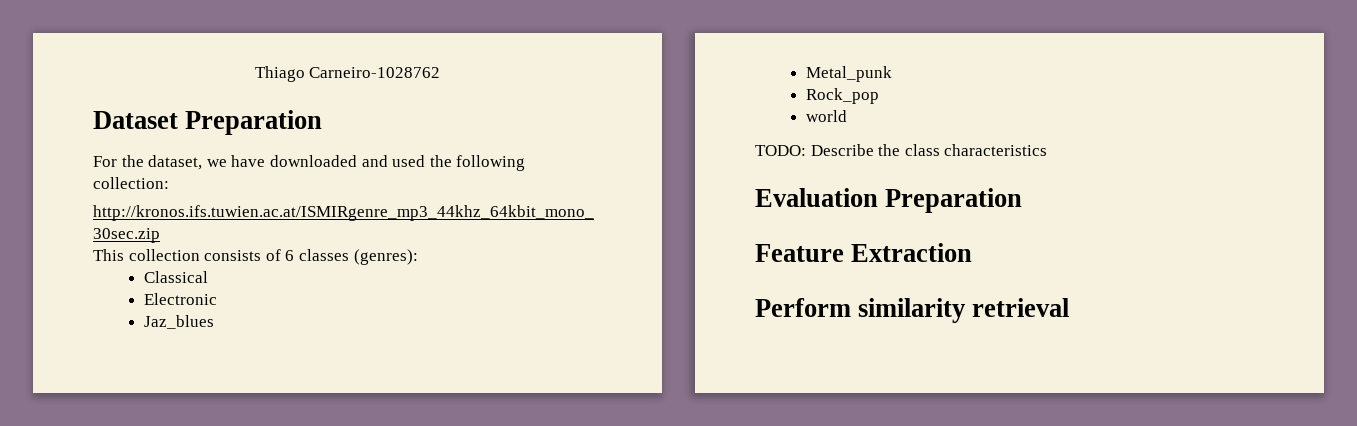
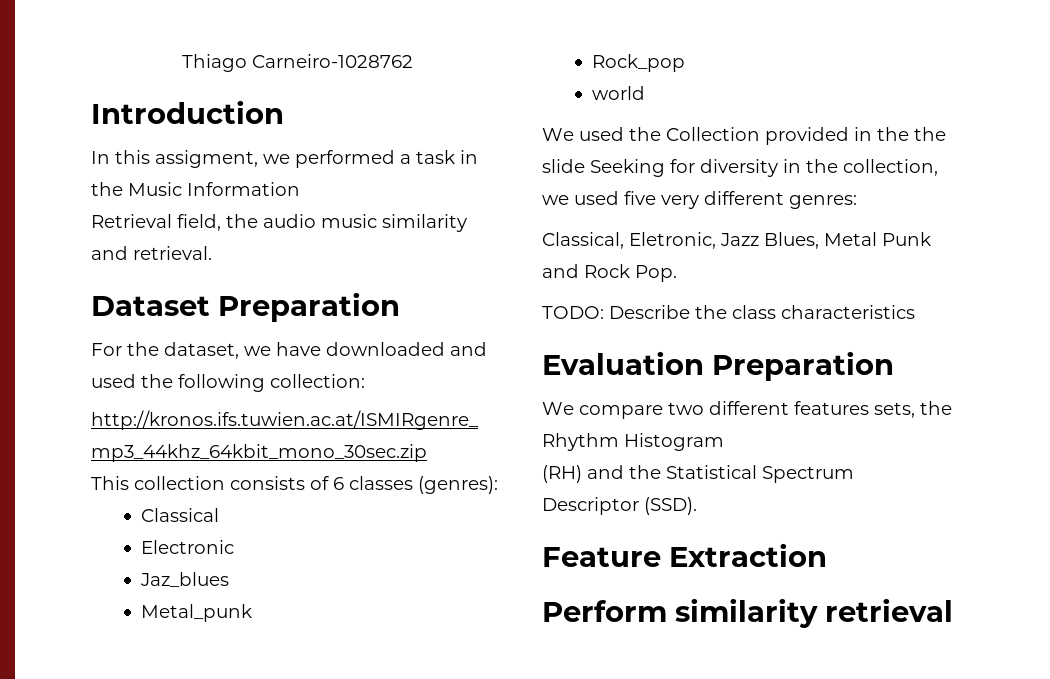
+ Introduction
+ In this assigment, we performed a task in the Music Information
+ Retrieval field, the audio music similarity and retrieval.
+ We used the Collection provided in the the slide Seeking for diversity in the collection, we used five very different genres:
+ Classical, Eletronic, Jazz Blues, Metal Punk and Rock Pop.
+ We compare two different features sets, the Rhythm Histogram
+ (RH) and the Statistical Spectrum Descriptor (SSD).

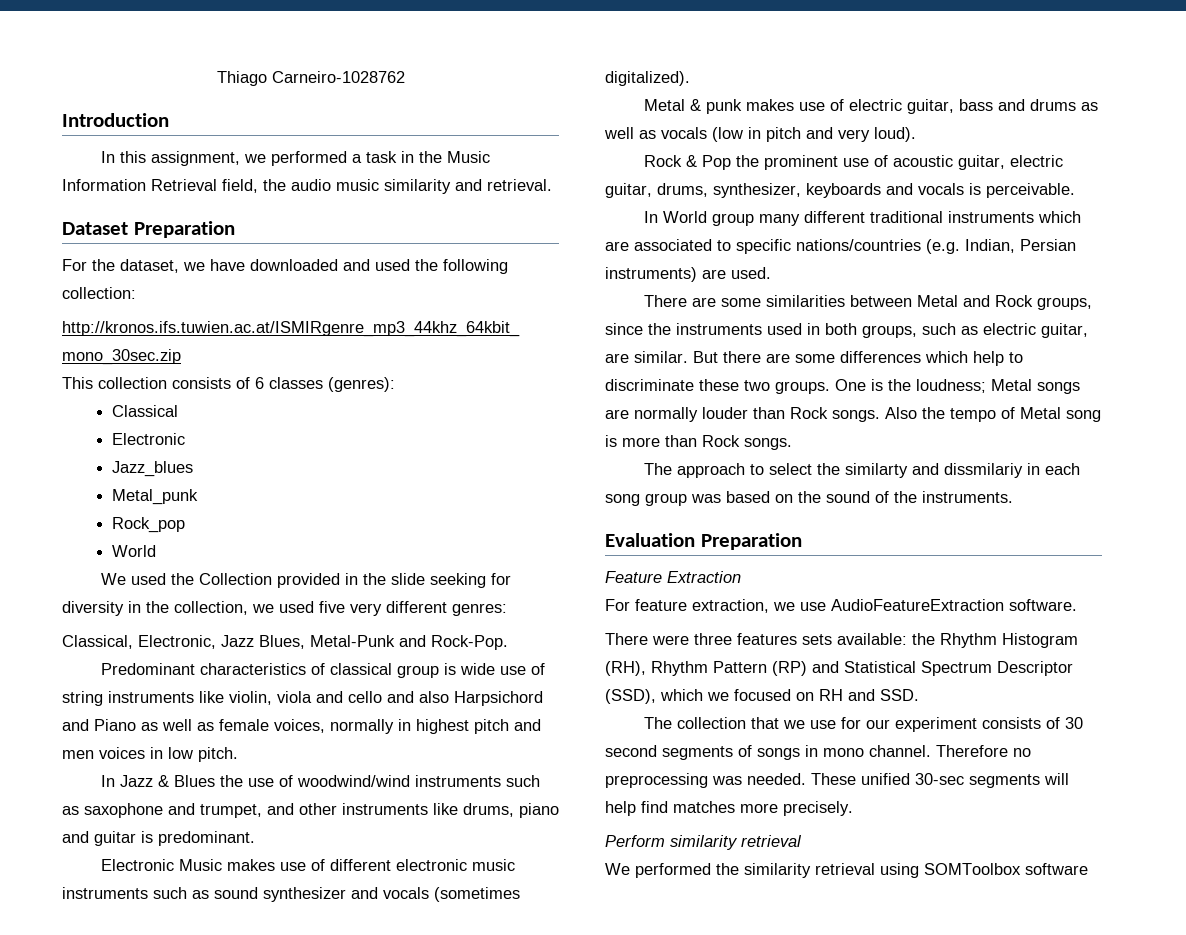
- In this assigment, we performed a task in the Music Information
- Retrieval field, the audio music similarity and retrieval.
+ In this assignment, we performed a task in the Music Information Retrieval field, the audio music similarity and retrieval.
- Jaz_blues
+ Jazz_blues
  Rock_pop
- world
+ World
- We used the Collection provided in the the slide Seeking for diversity in the collection, we used five very different genres:
+ We used the Collection provided in the slide seeking for diversity in the collection, we used five very different genres:
- Classical, Eletronic, Jazz Blues, Metal Punk and Rock Pop.
- TODO: Describe the class characteristics
+ Classical, Electronic, Jazz Blues, Metal-Punk and Rock-Pop.
+ Predominant characteristics of classical group is wide use of string instruments like violin, viola and cello and also Harpsichord and Piano as well as female voices, normally in highest pitch and men voices in low pitch.
+ In Jazz & Blues the use of woodwind/wind instruments such as saxophone and trumpet, and other instruments like drums, piano and guitar is predominant.
+ Electronic Music makes use of different electronic music instruments such as sound synthesizer and vocals (sometimes digitalized).
+ Metal & punk makes use of electric guitar, bass and drums as well as vocals (low in pitch and very loud).
+ Rock & Pop the prominent use of acoustic guitar, electric guitar, drums, synthesizer, keyboards and vocals is perceivable.
+ In World group many different traditional instruments which are associated to specific nations/countries (e.g. Indian, Persian instruments) are used.
+ There are some similarities between Metal and Rock groups, since the instruments used in both groups, such as electric guitar, are similar. But there are some differences which help to discriminate these two groups. One is the loudness; Metal songs are normally louder than Rock songs. Also the tempo of Metal song is more than Rock songs.
+ The approach to select the similarty and dissmilariy in each song group was based on the sound of the instruments.
  Evaluation Preparation
- We compare two different features sets, the Rhythm Histogram
- (RH) and the Statistical Spectrum Descriptor (SSD).
  Feature Extraction
+ For feature extraction, we use AudioFeatureExtraction software.
+ There were three features sets available: the Rhythm Histogram (RH), Rhythm Pattern (RP) and Statistical Spectrum Descriptor (SSD), which we focused on RH and SSD.
+ The collection that we use for our experiment consists of 30 second segments of songs in mono channel. Therefore no preprocessing was needed. These unified 30-sec segments will help find matches more precisely.
  Perform similarity retrieval
+ We performed the similarity retrieval using SOMToolbox software

